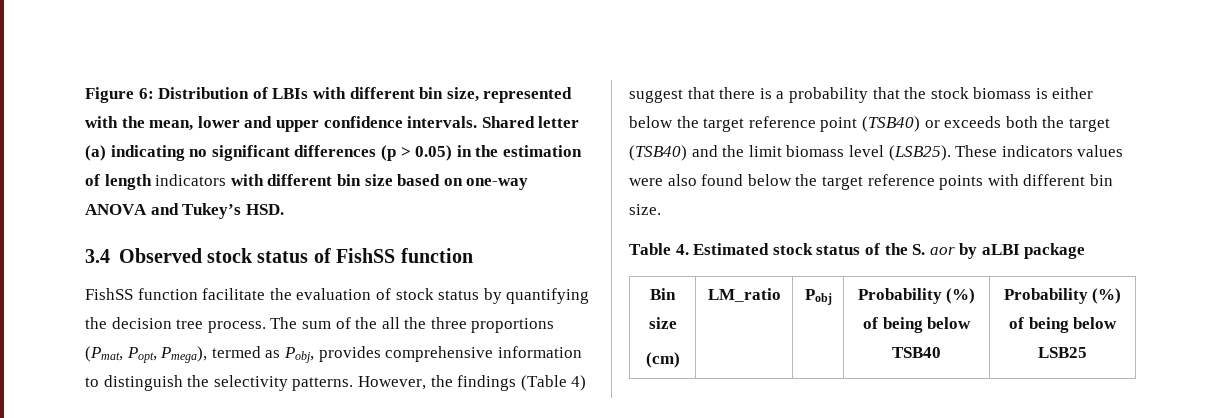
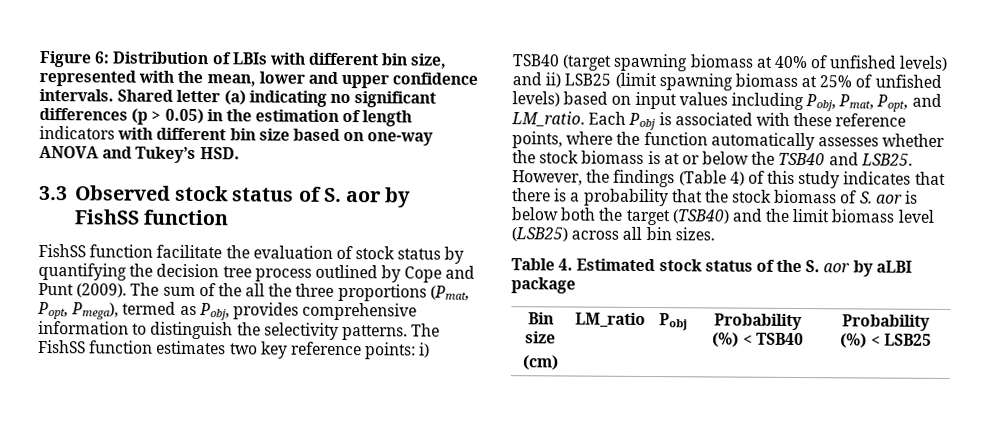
- 3.4 Observed stock status of FishSS function
+ 3.3 Observed stock status of S. aor by FishSS function
- FishSS function facilitate the evaluation of stock status by quantifying the decision tree process.
+ FishSS function facilitate the evaluation of stock status by quantifying the decision tree process outlined by Cope and Punt (2009).
+ The FishSS function estimates two key reference points: i) TSB40 (target spawning biomass at 40% of unfished levels) and ii) LSB25 (limit spawning biomass at 25% of unfished levels) based on input values including Pobj, Pmat, Popt, and LM_ratio. Each Pobj is associated with these reference points, where the function automatically assesses whether the stock biomass is at or below the TSB40 and LSB25.
- However, the findings (Table 4) suggest that there is a probability that the stock biomass is either below the target reference point (TSB40) or exceeds both the target (TSB40) and the limit biomass level (LSB25). These indicators values were also found below the target reference points with different bin size.
+ However, the findings (Table 4) of this study indicates that there is a probability that the stock biomass of S. aor is below both the target (TSB40) and the limit biomass level (LSB25) across all bin sizes.
  Bin size
- (cm) | LM_ratio | Pobj | Probability (%) of being below TSB40 | Probability (%) of being below LSB25
+ (cm) | LM_ratio | Pobj | Probability (%) < TSB40 | Probability (%) < LSB25

